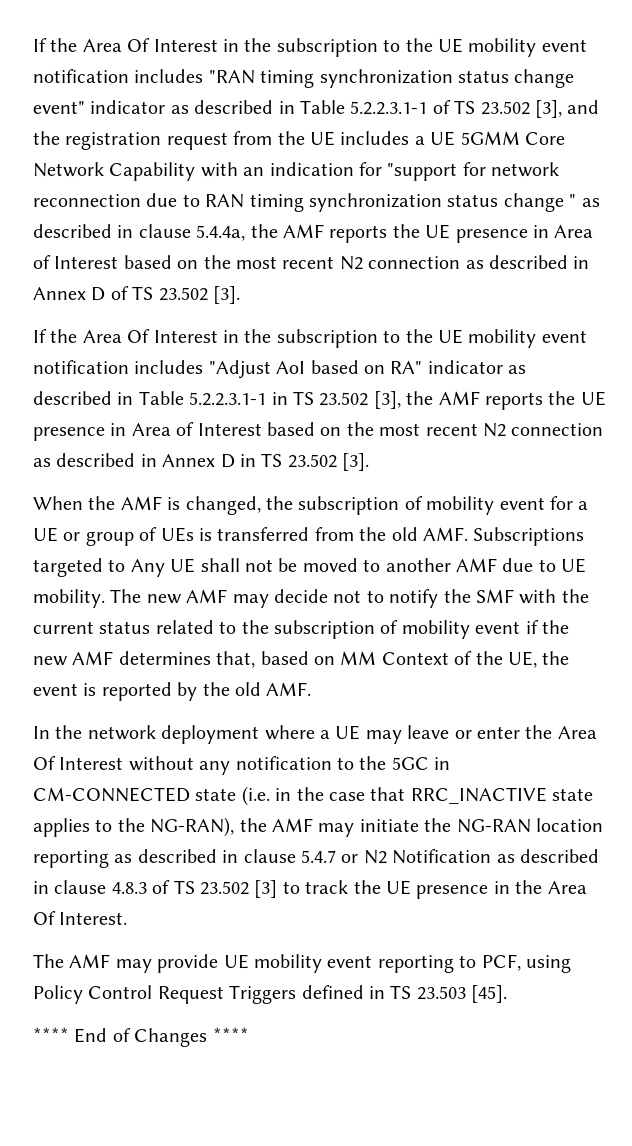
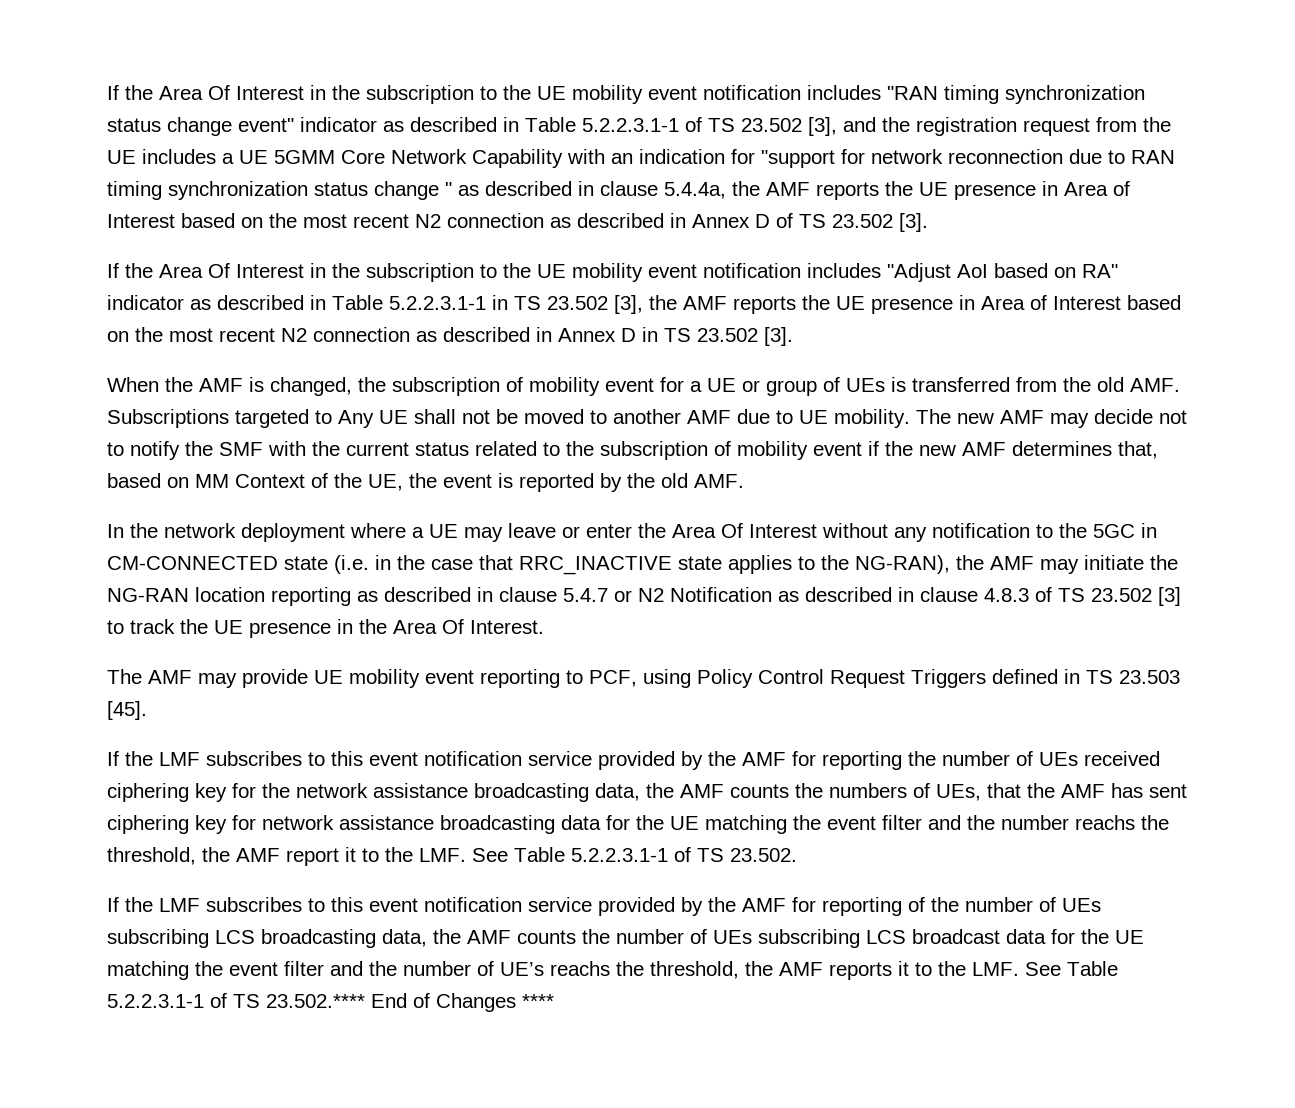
- **** End of Changes ****
+ If the LMF subscribes to this event notification service provided by the AMF for reporting the number of UEs received ciphering key for the network assistance broadcasting data, the AMF counts the numbers of UEs, that the AMF has sent ciphering key for network assistance broadcasting data for the UE matching the event filter and the number reachs the threshold, the AMF report it to the LMF. See Table 5.2.2.3.1-1 of TS 23.502.
+ If the LMF subscribes to this event notification service provided by the AMF for reporting of the number of UEs subscribing LCS broadcasting data, the AMF counts the number of UEs subscribing LCS broadcast data for the UE matching the event filter and the number of UE’s reachs the threshold, the AMF reports it to the LMF. See Table 5.2.2.3.1-1 of TS 23.502.**** End of Changes ****

